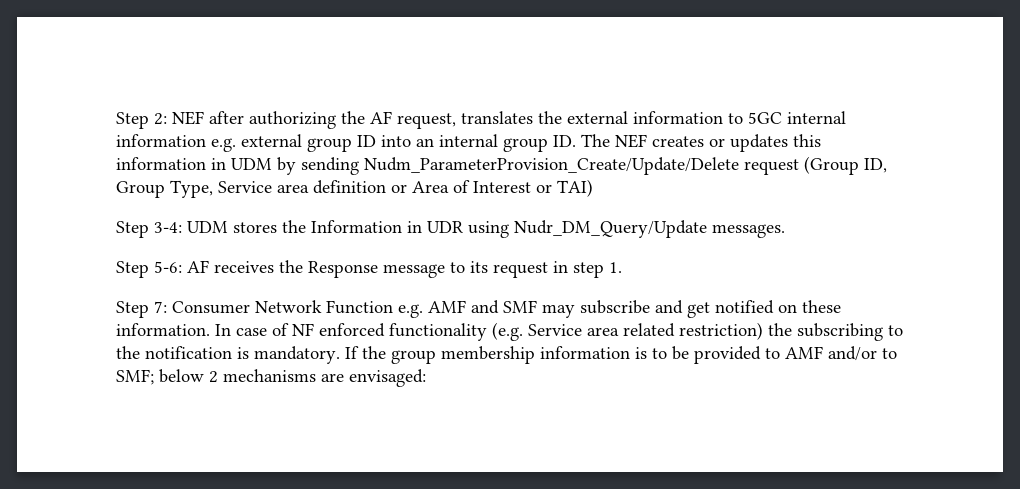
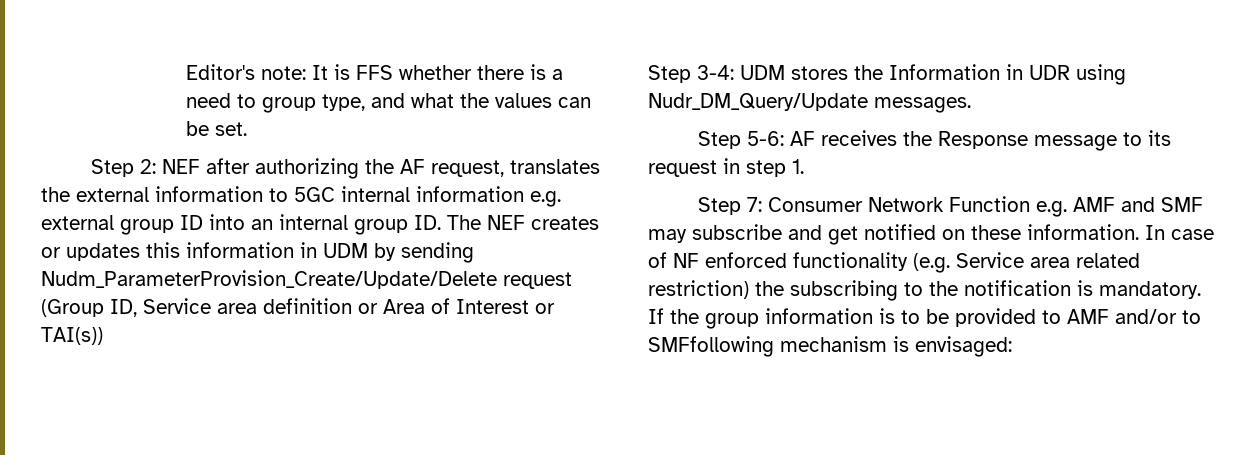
+ Editor's note: It is FFS whether there is a need to group type, and what the values can be set.
- Step 2: NEF after authorizing the AF request, translates the external information to 5GC internal information e.g. external group ID into an internal group ID. The NEF creates or updates this information in UDM by sending Nudm_ParameterProvision_Create/Update/Delete request (Group ID, Group Type, Service area definition or Area of Interest or TAI)
+ Step 2: NEF after authorizing the AF request, translates the external information to 5GC internal information e.g. external group ID into an internal group ID. The NEF creates or updates this information in UDM by sending Nudm_ParameterProvision_Create/Update/Delete request (Group ID, Service area definition or Area of Interest or TAI(s))
- If the group membership information is to be provided to AMF and/or to SMF; below 2 mechanisms are envisaged:
+ If the group information is to be provided to AMF and/or to SMFfollowing mechanism is envisaged:

